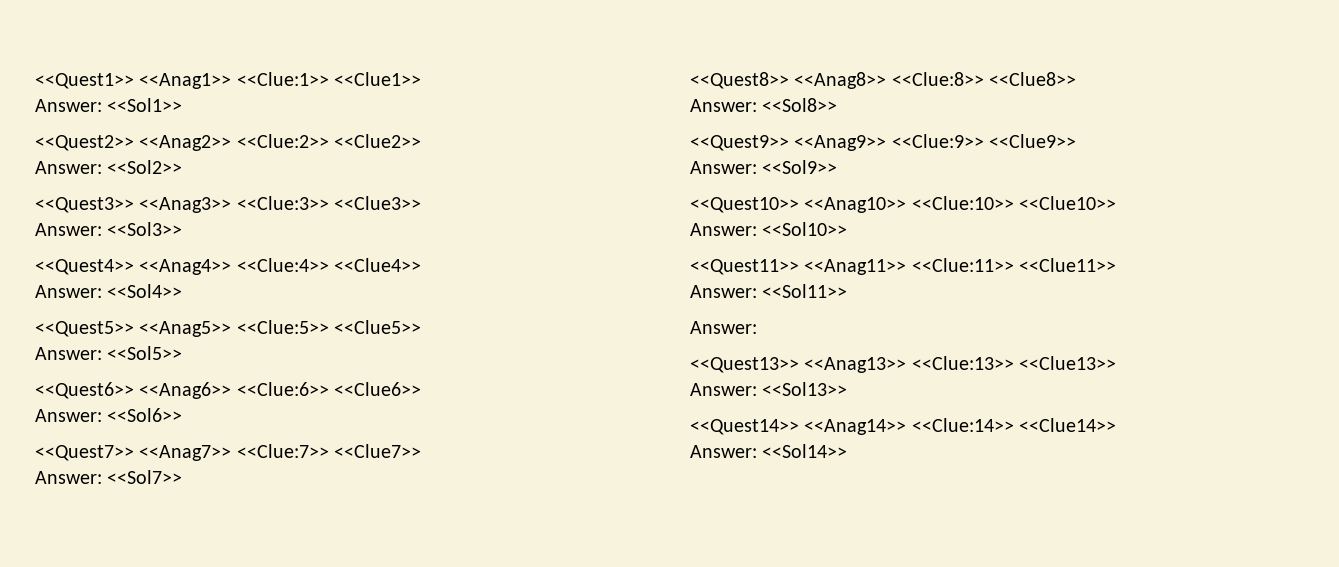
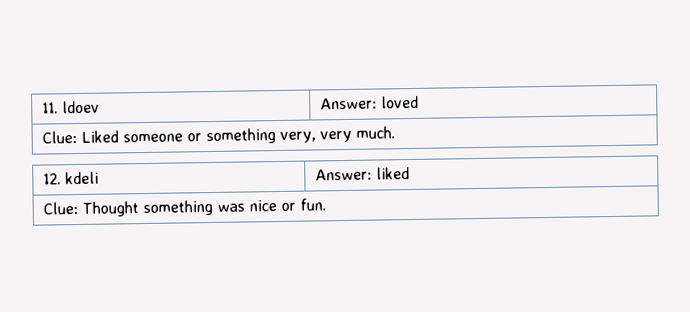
- <<Quest1>> <<Anag1>> <<Clue:1>> <<Clue1>>
- Answer: <<Sol1>>
- <<Quest2>> <<Anag2>> <<Clue:2>> <<Clue2>>
- Answer: <<Sol2>>
- <<Quest3>> <<Anag3>> <<Clue:3>> <<Clue3>>
- Answer: <<Sol3>>
- <<Quest4>> <<Anag4>> <<Clue:4>> <<Clue4>>
- Answer: <<Sol4>>
- <<Quest5>> <<Anag5>> <<Clue:5>> <<Clue5>>
- Answer: <<Sol5>>
- <<Quest6>> <<Anag6>> <<Clue:6>> <<Clue6>>
- Answer: <<Sol6>>
- <<Quest7>> <<Anag7>> <<Clue:7>> <<Clue7>>
- Answer: <<Sol7>>
- <<Quest8>> <<Anag8>> <<Clue:8>> <<Clue8>>
- Answer: <<Sol8>>
- <<Quest9>> <<Anag9>> <<Clue:9>> <<Clue9>>
- Answer: <<Sol9>>
- <<Quest10>> <<Anag10>> <<Clue:10>> <<Clue10>>
- Answer: <<Sol10>>
- <<Quest11>> <<Anag11>> <<Clue:11>> <<Clue11>>
- Answer: <<Sol11>>
- Answer:
- <<Quest13>> <<Anag13>> <<Clue:13>> <<Clue13>>
- Answer: <<Sol13>>
- <<Quest14>> <<Anag14>> <<Clue:14>> <<Clue14>>
- Answer: <<Sol14>>
+ 11. ldoev | Answer: loved
+ Clue: Liked someone or something very, very much.
+ 12. kdeli | Answer: liked
+ Clue: Thought something was nice or fun.

